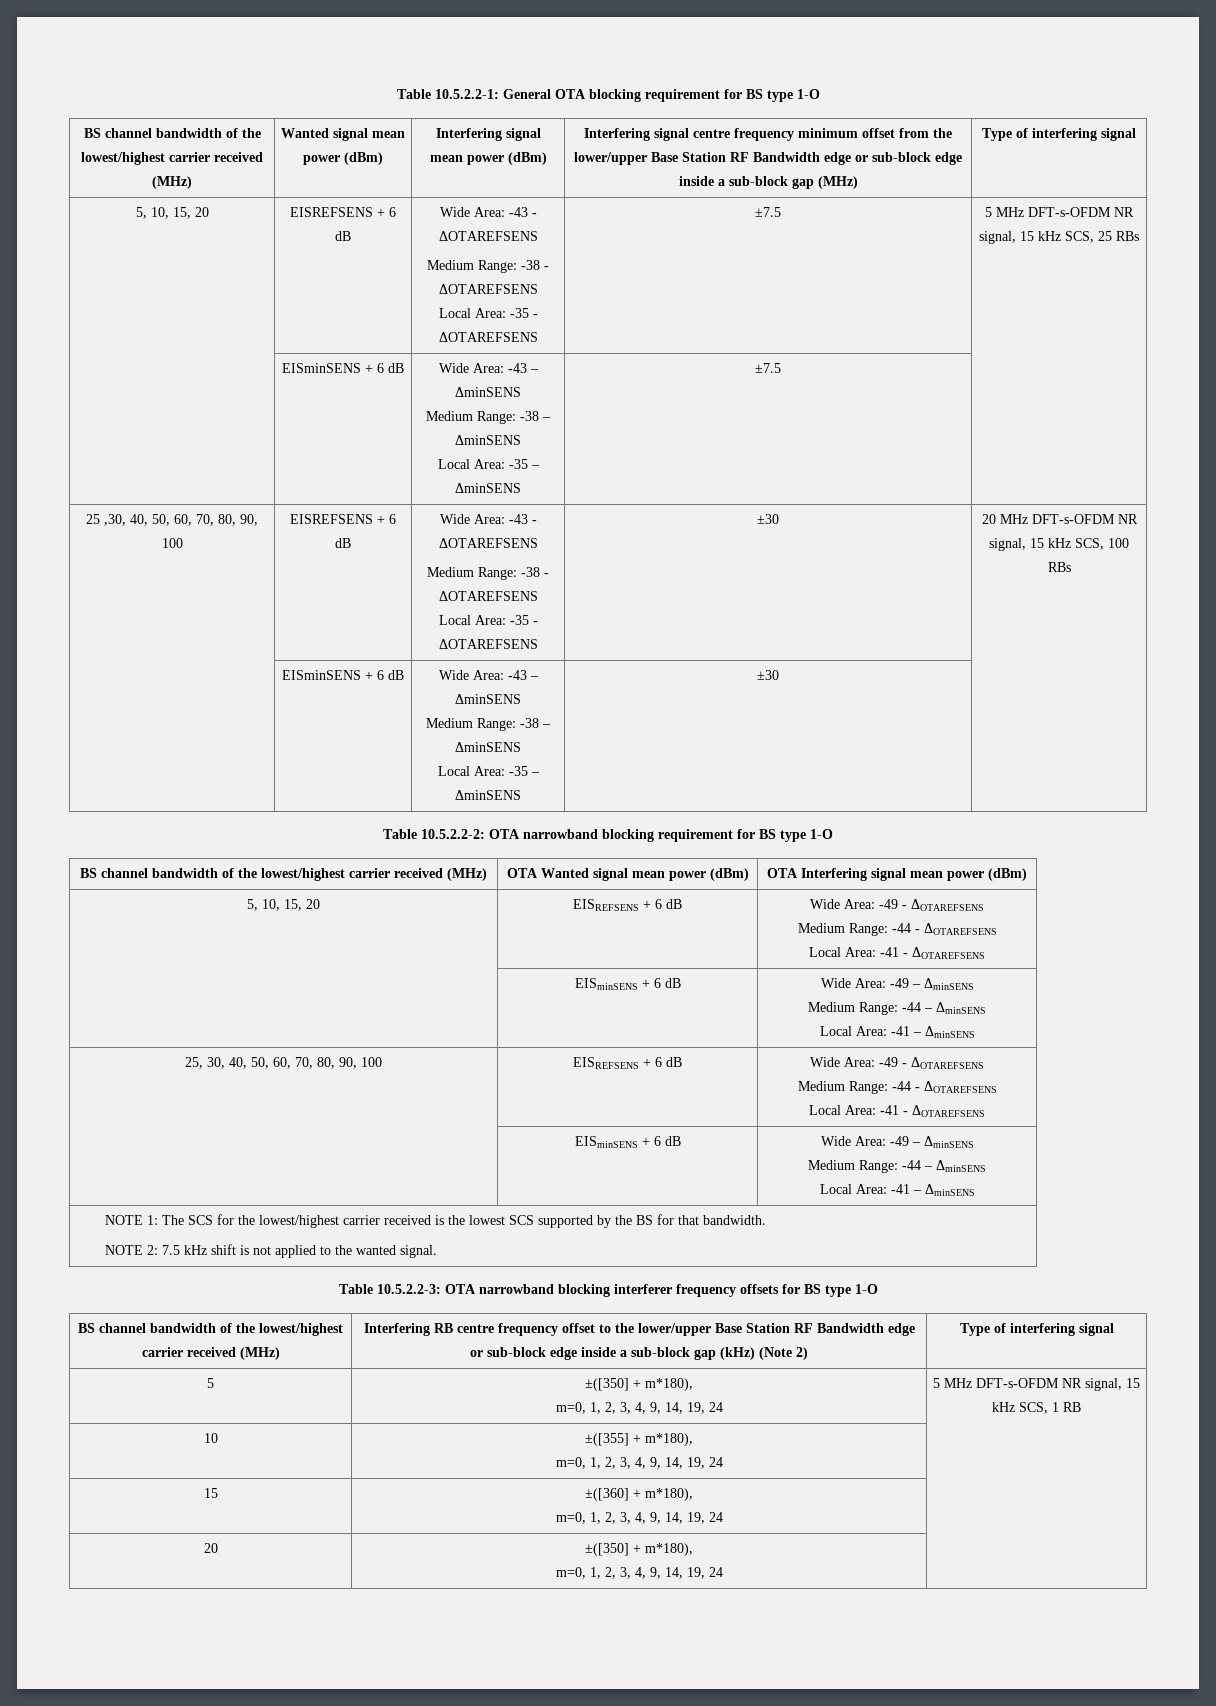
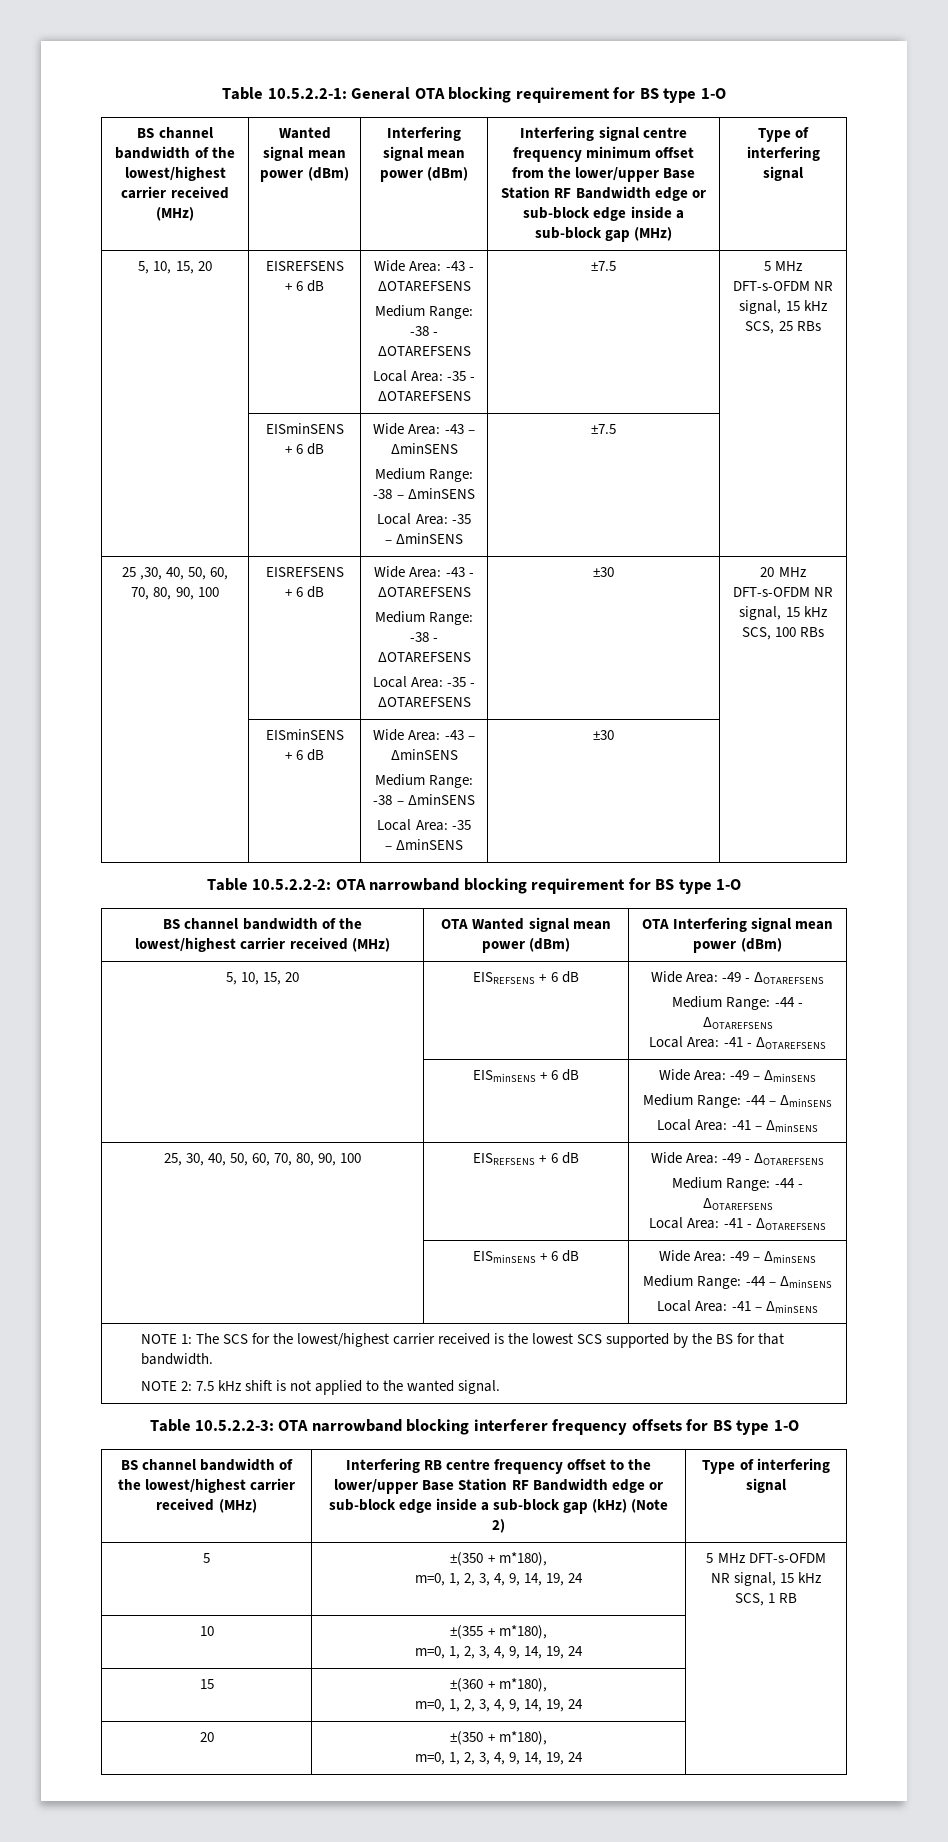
- 5 | ±([350] + m*180),
+ 5 | ±(350 + m*180),
- 10 | ±([355] + m*180),
+ 10 | ±(355 + m*180),
- 15 | ±([360] + m*180),
+ 15 | ±(360 + m*180),
- 20 | ±([350] + m*180),
+ 20 | ±(350 + m*180),

